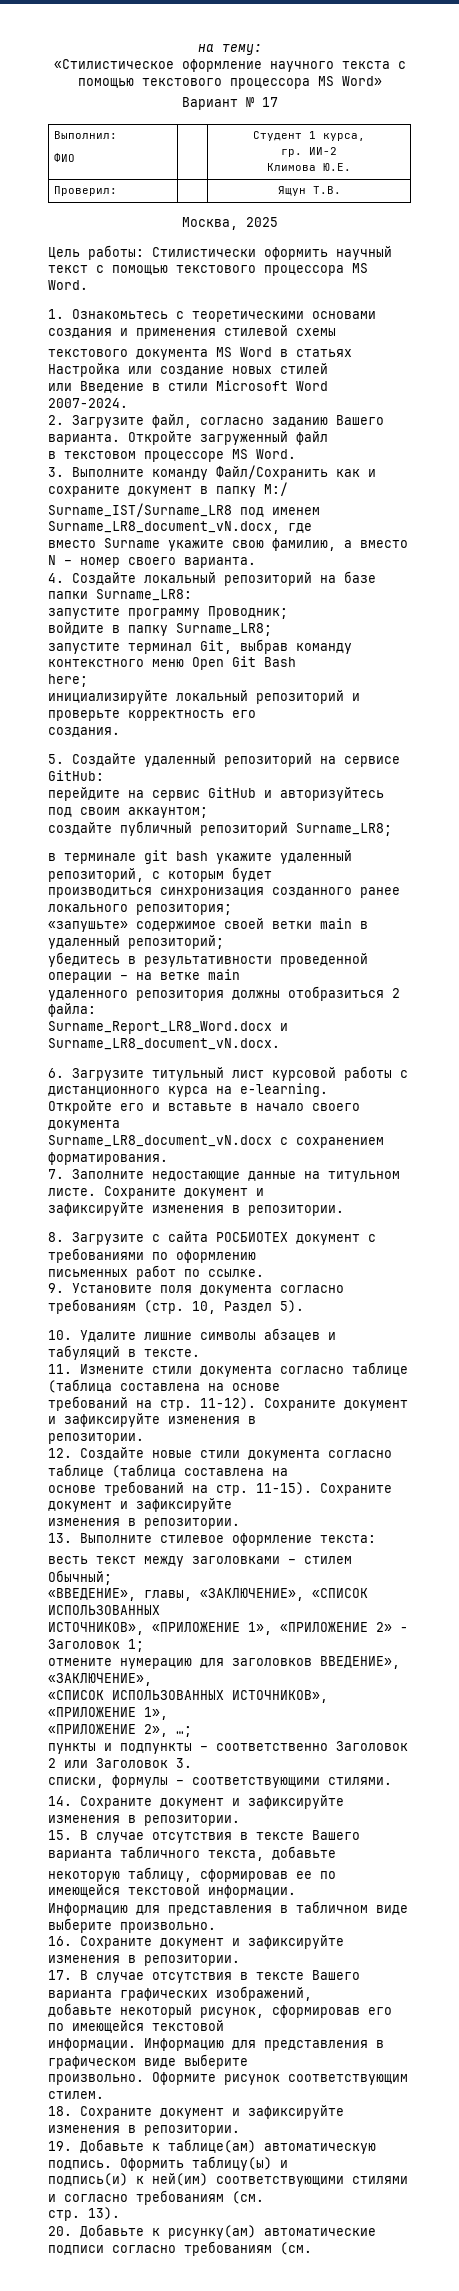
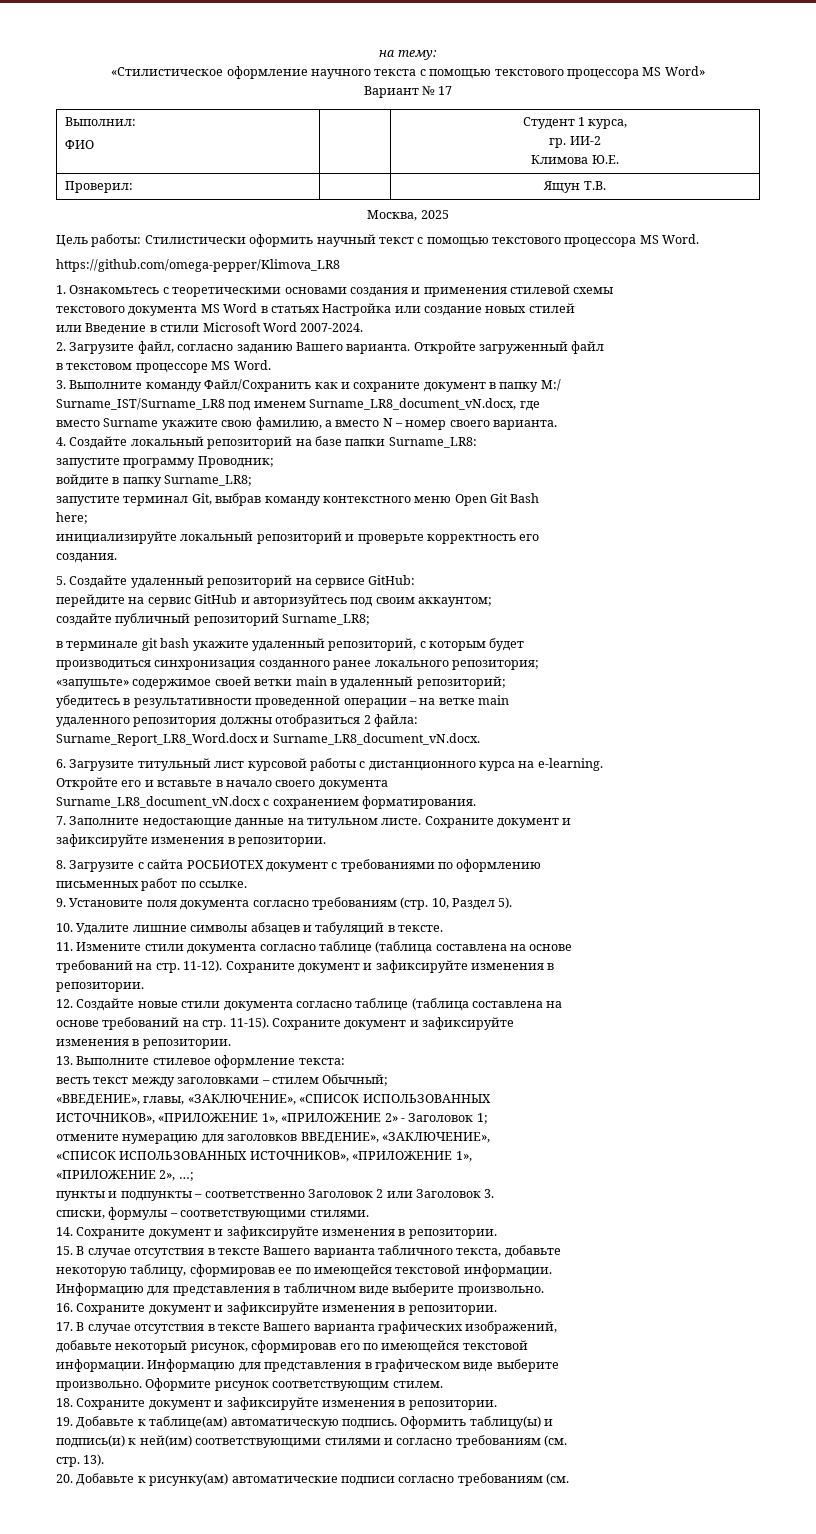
+ https://github.com/omega-pepper/Klimova_LR8

